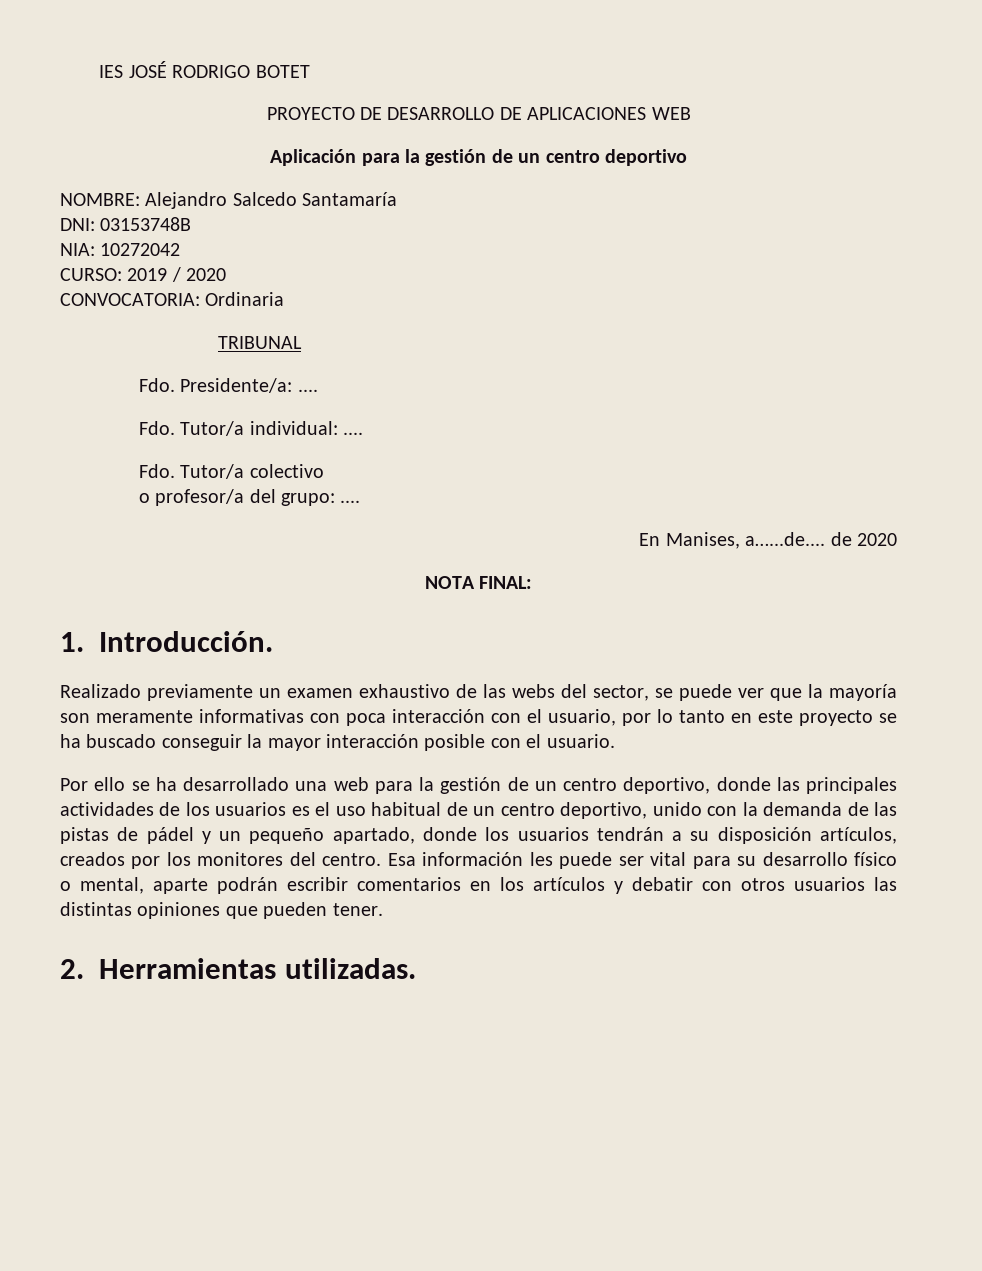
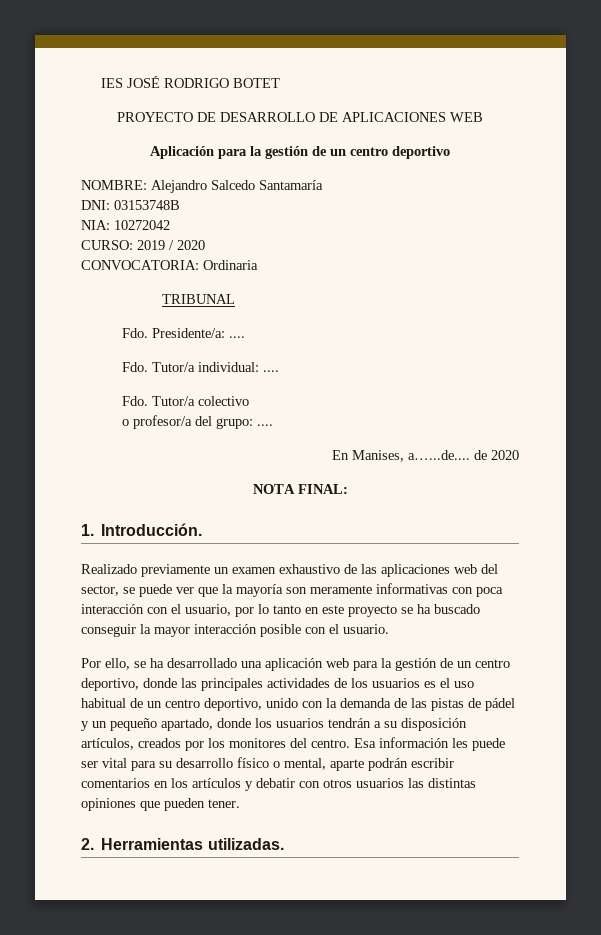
- Realizado previamente un examen exhaustivo de las webs del sector, se puede ver que la mayoría son meramente informativas con poca interacción con el usuario, por lo tanto en este proyecto se ha buscado conseguir la mayor interacción posible con el usuario.
+ Realizado previamente un examen exhaustivo de las aplicaciones web del sector, se puede ver que la mayoría son meramente informativas con poca interacción con el usuario, por lo tanto en este proyecto se ha buscado conseguir la mayor interacción posible con el usuario.
- Por ello se ha desarrollado una web para la gestión de un centro deportivo, donde las principales actividades de los usuarios es el uso habitual de un centro deportivo, unido con la demanda de las pistas de pádel y un pequeño apartado, donde los usuarios tendrán a su disposición artículos, creados por los monitores del centro.
+ Por ello, se ha desarrollado una aplicación web para la gestión de un centro deportivo, donde las principales actividades de los usuarios es el uso habitual de un centro deportivo, unido con la demanda de las pistas de pádel y un pequeño apartado, donde los usuarios tendrán a su disposición artículos, creados por los monitores del centro.

